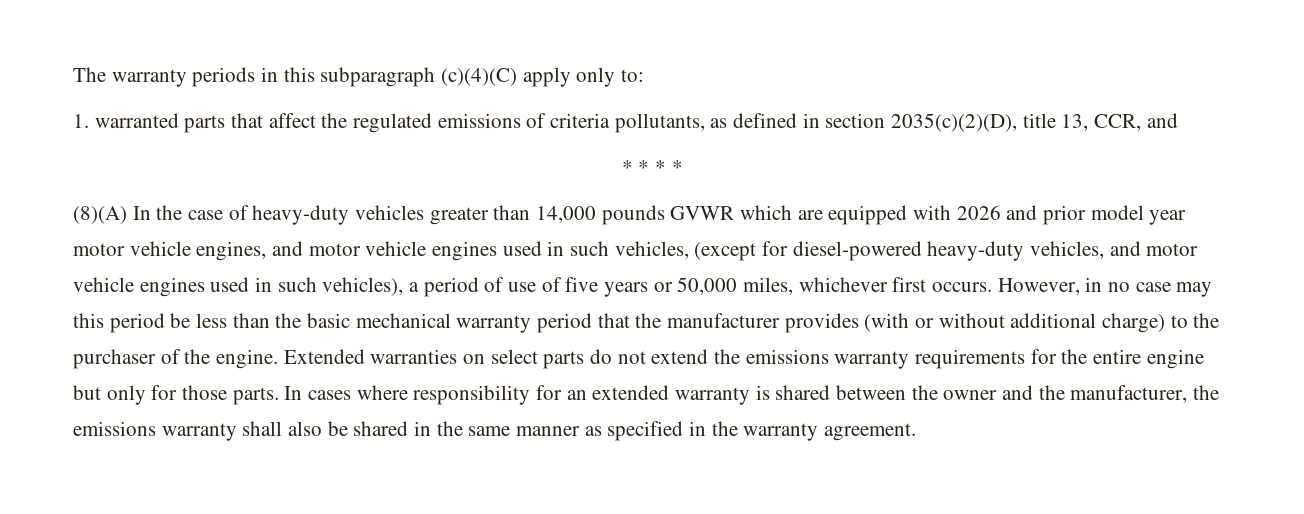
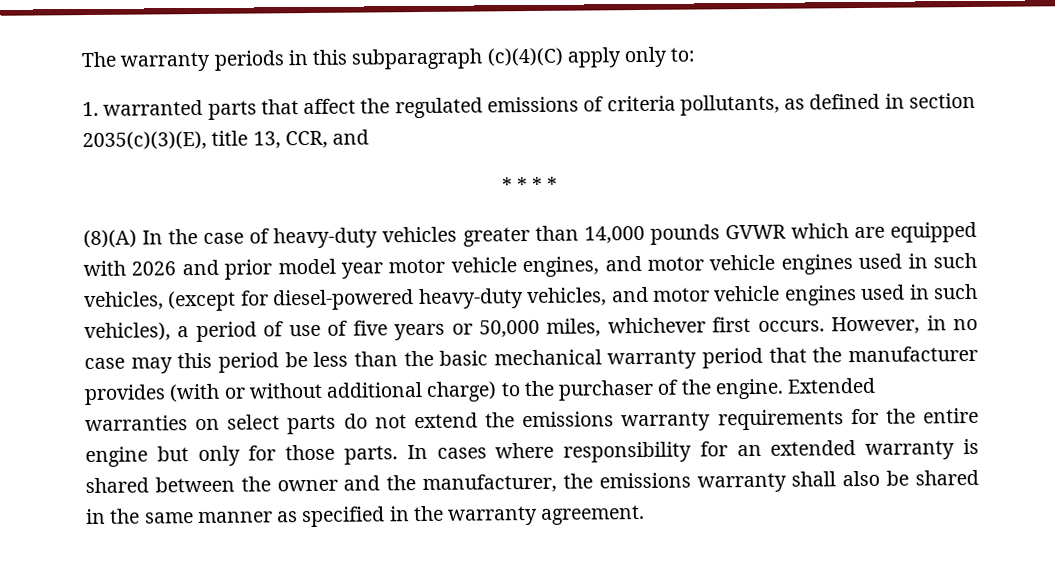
- 1. warranted parts that affect the regulated emissions of criteria pollutants, as defined in section 2035(c)(2)(D), title 13, CCR, and
+ 1. warranted parts that affect the regulated emissions of criteria pollutants, as defined in section 2035(c)(3)(E), title 13, CCR, and

